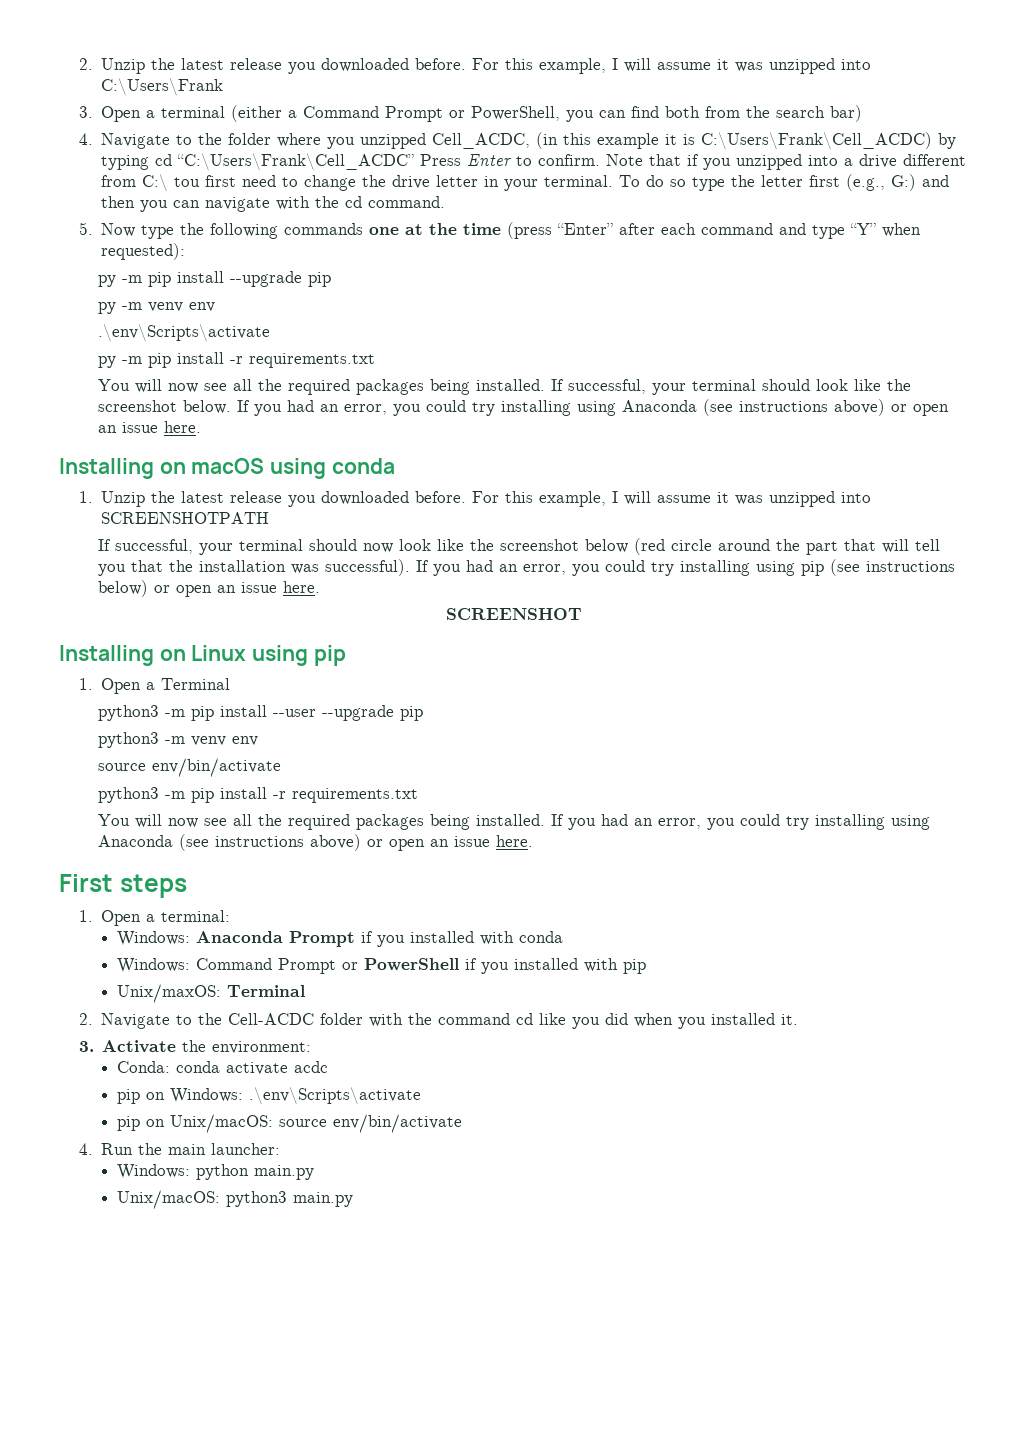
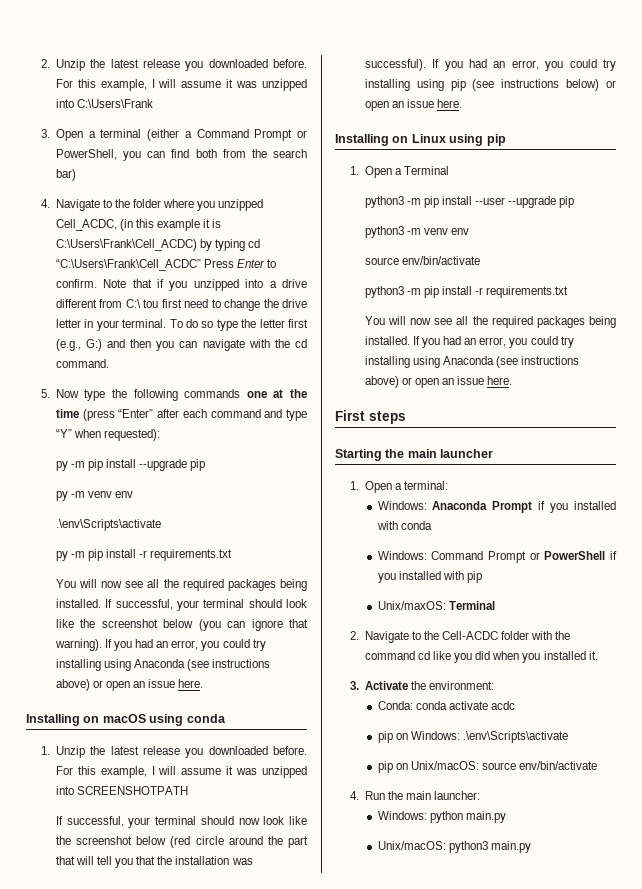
- If successful, your terminal should look like the screenshot below.
+ If successful, your terminal should look like the screenshot below (you can ignore that warning).
- SCREENSHOT
+ Starting the main launcher

